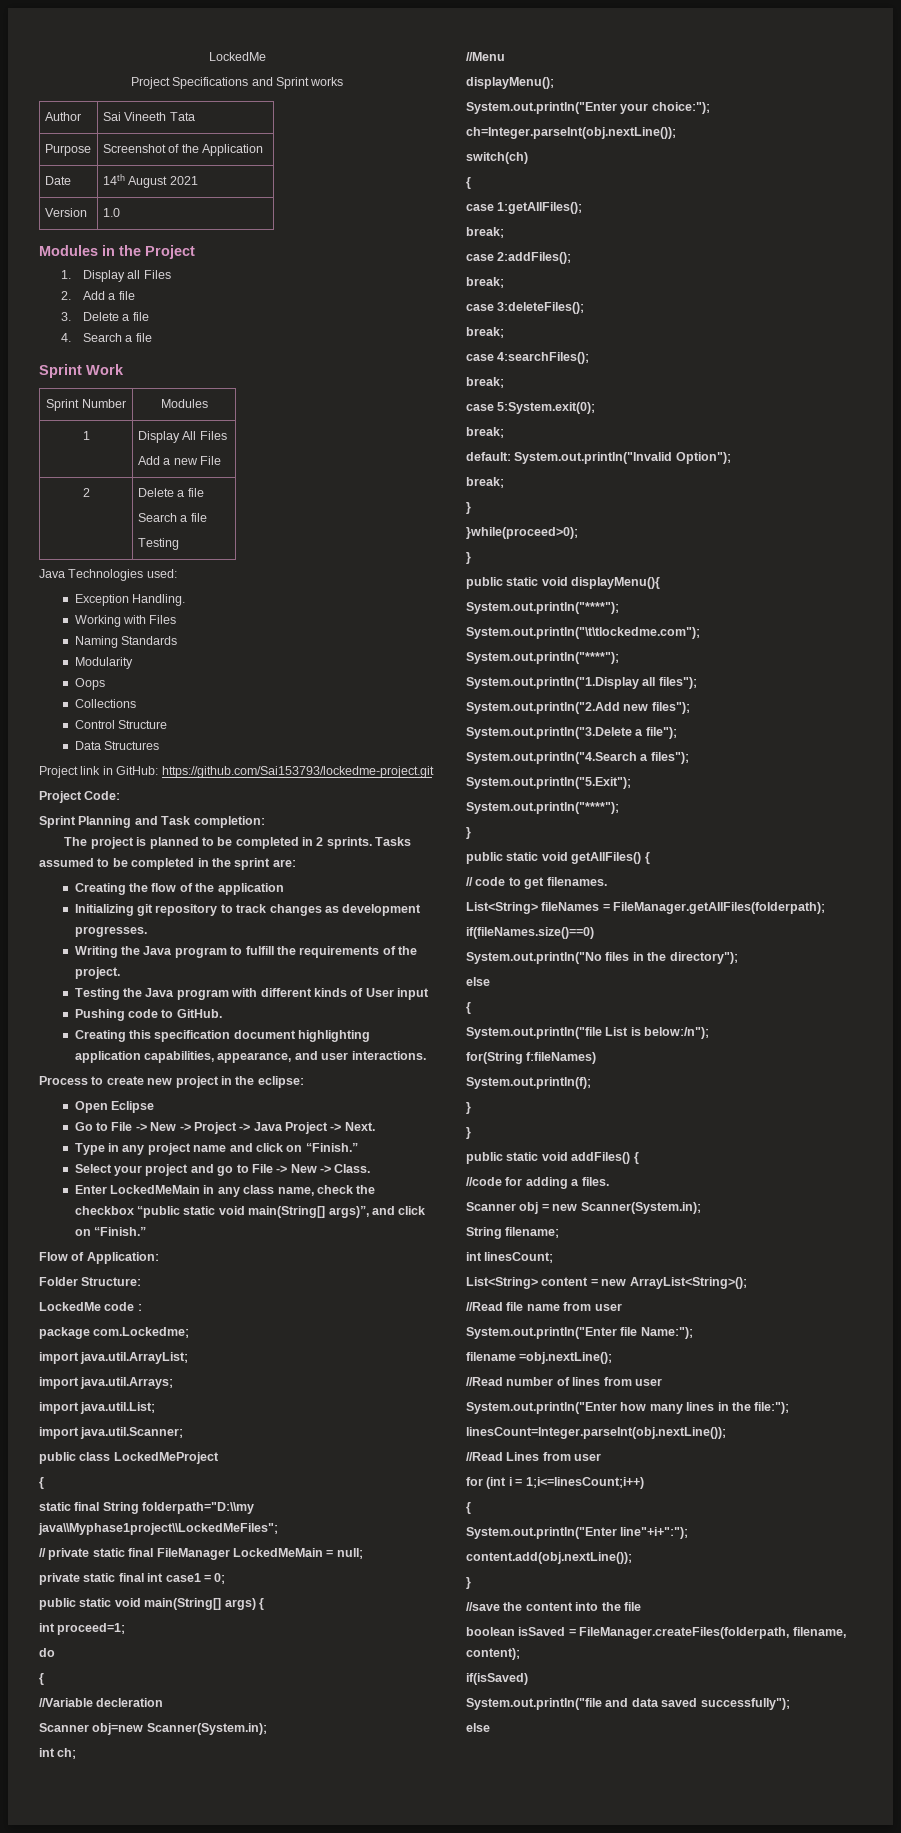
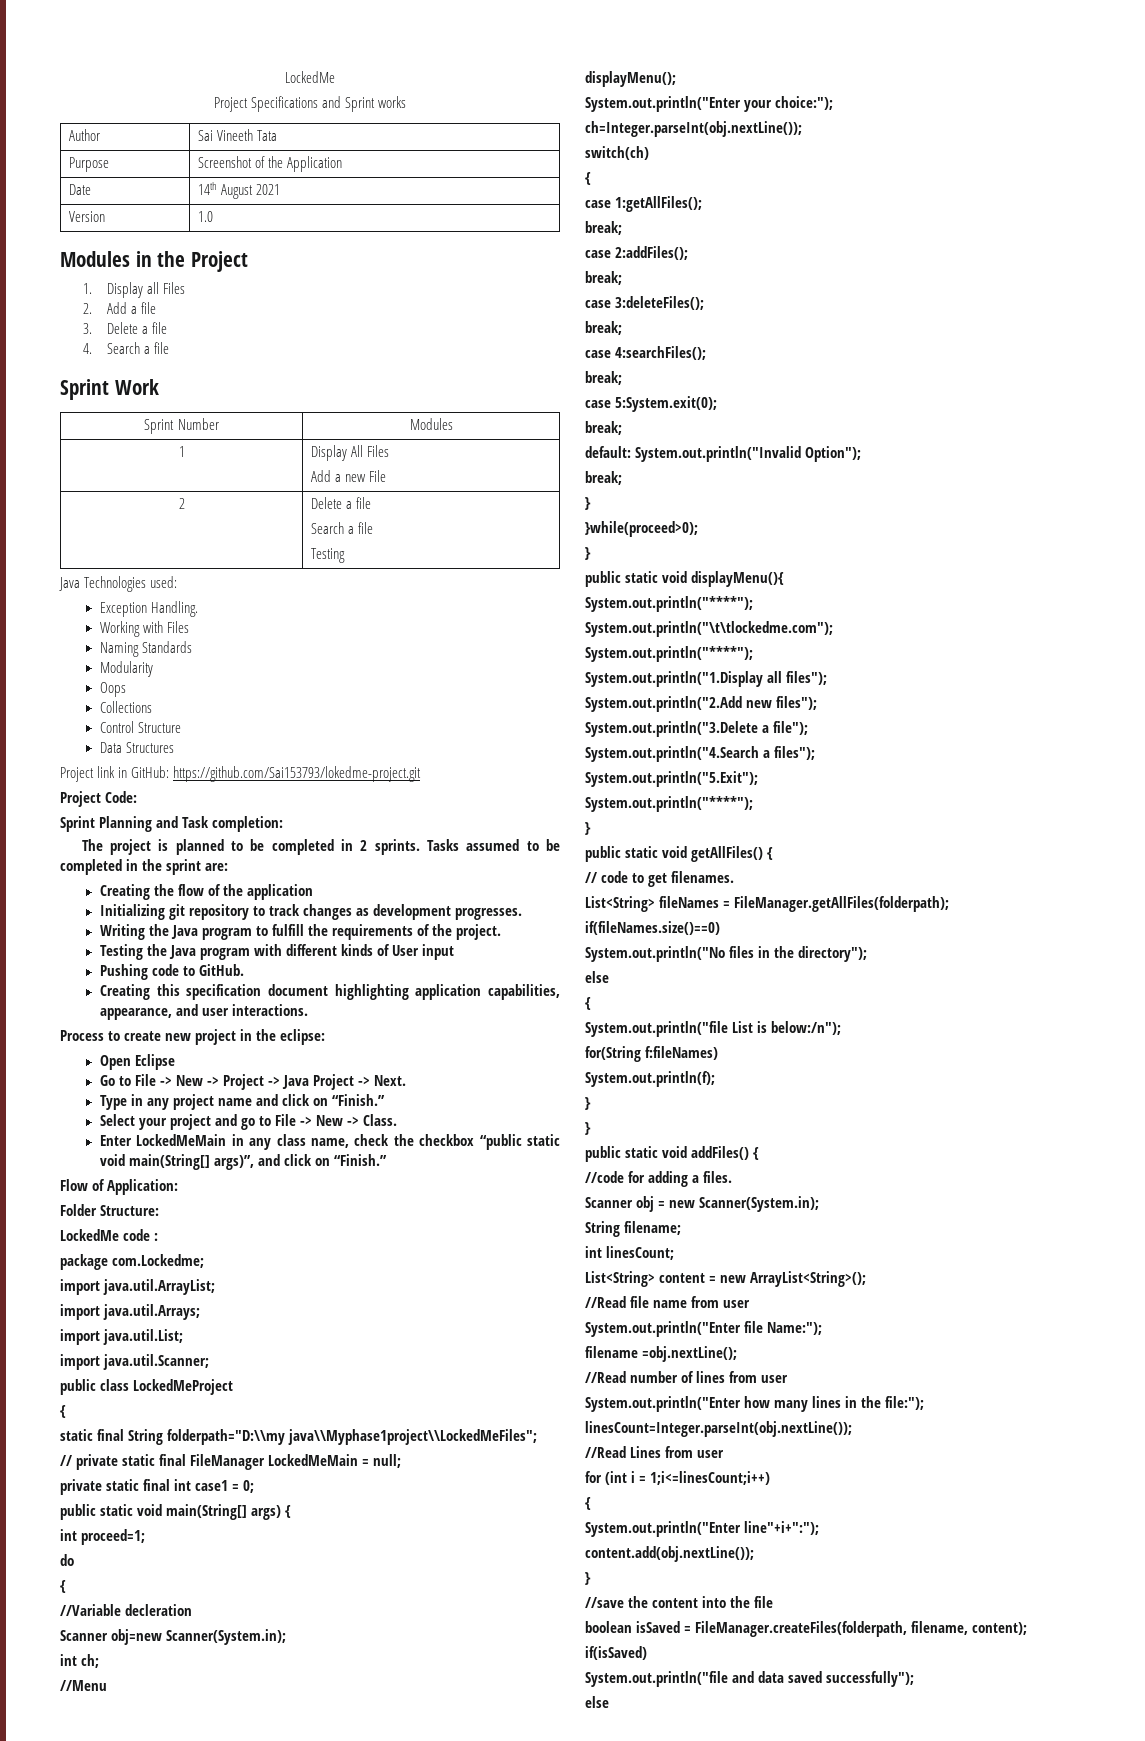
- Project link in GitHub: https://github.com/Sai153793/lockedme-project.git
+ Project link in GitHub: https://github.com/Sai153793/lokedme-project.git

